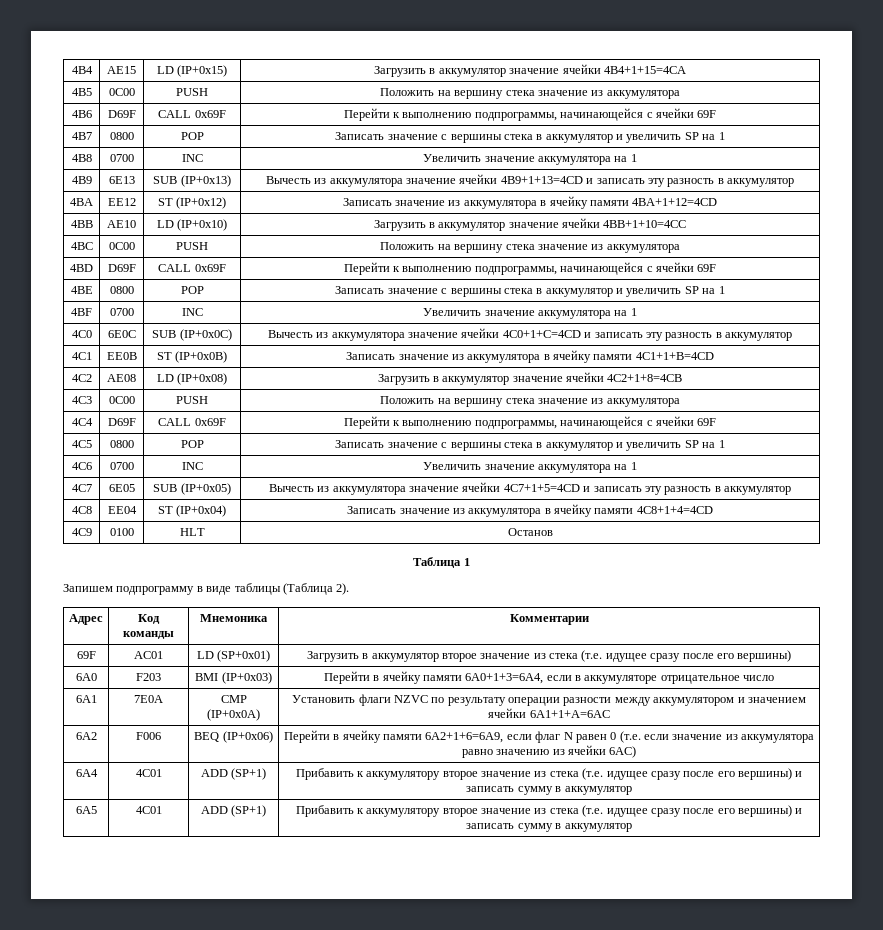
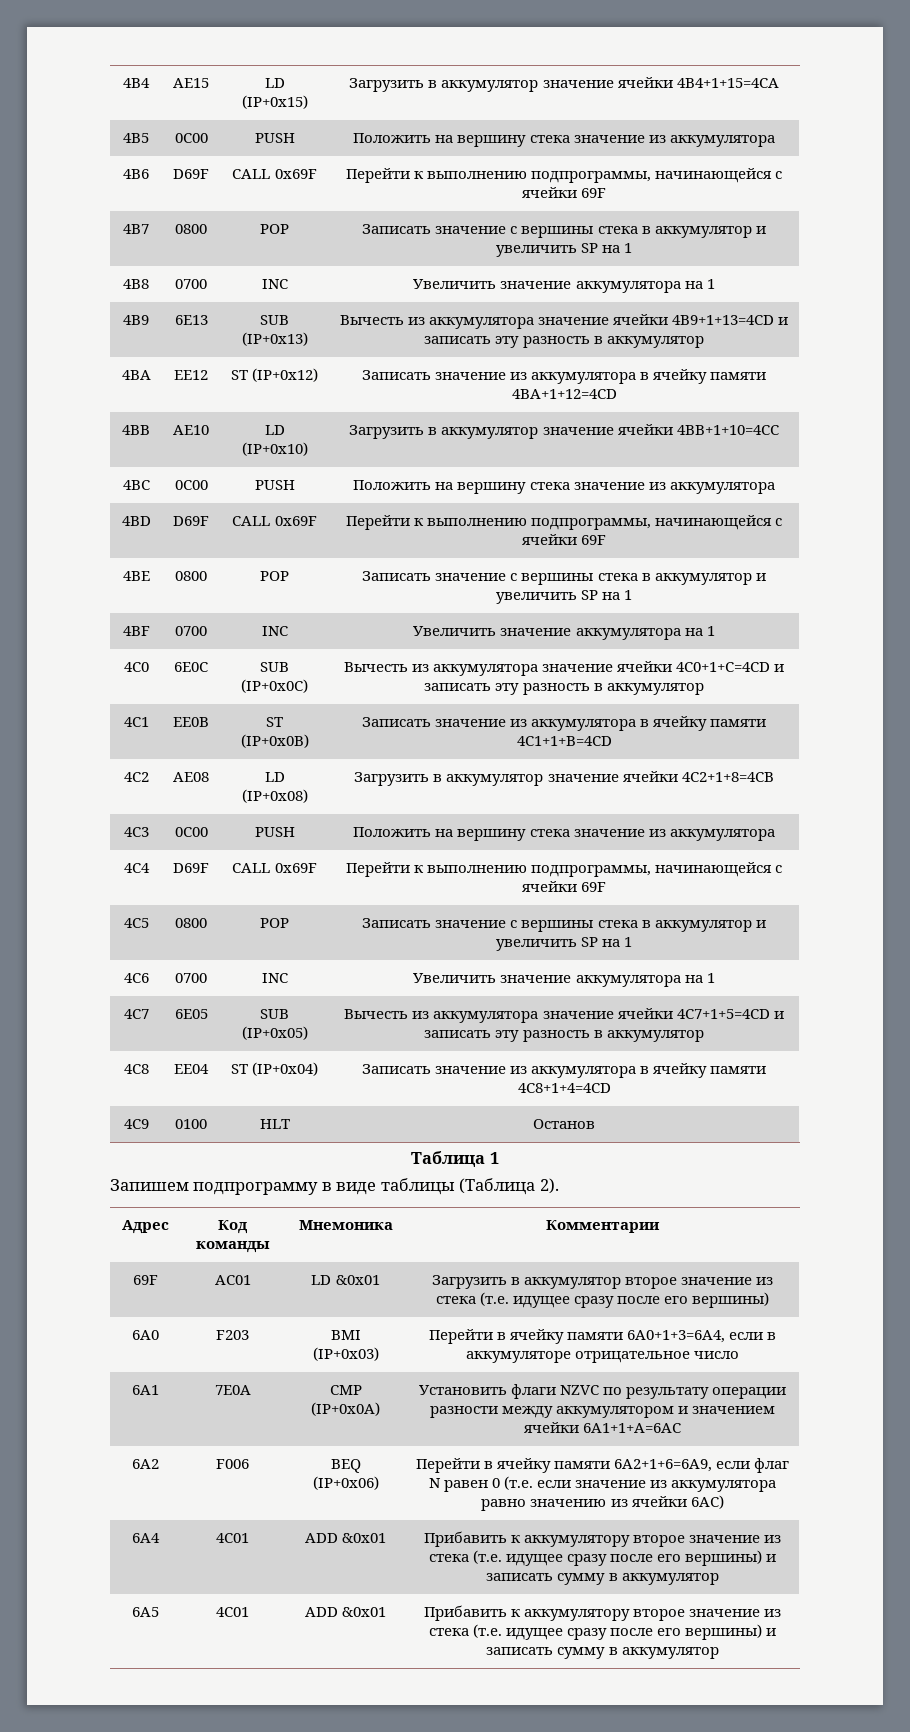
- 69F | AC01 | LD (SP+0x01) | Загрузить в аккумулятор второе значение из стека (т.е. идущее сразу после его вершины)
+ 69F | AC01 | LD &0x01 | Загрузить в аккумулятор второе значение из стека (т.е. идущее сразу после его вершины)
- 6A4 | 4C01 | ADD (SP+1) | Прибавить к аккумулятору второе значение из стека (т.е. идущее сразу после его вершины) и записать сумму в аккумулятор
+ 6A4 | 4C01 | ADD &0x01 | Прибавить к аккумулятору второе значение из стека (т.е. идущее сразу после его вершины) и записать сумму в аккумулятор
- 6A5 | 4C01 | ADD (SP+1) | Прибавить к аккумулятору второе значение из стека (т.е. идущее сразу после его вершины) и записать сумму в аккумулятор
+ 6A5 | 4C01 | ADD &0x01 | Прибавить к аккумулятору второе значение из стека (т.е. идущее сразу после его вершины) и записать сумму в аккумулятор

